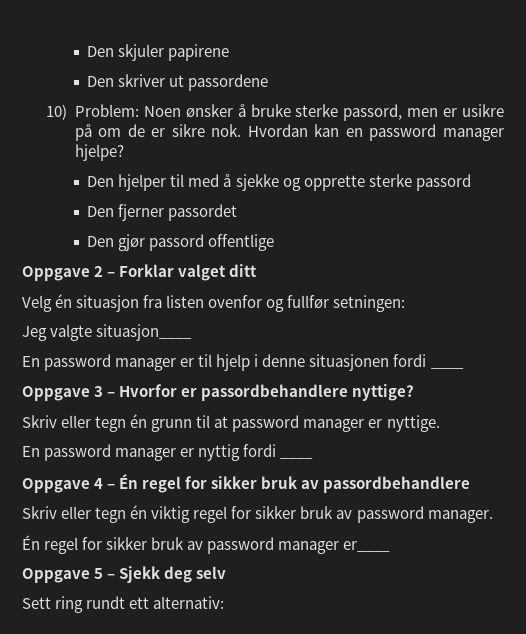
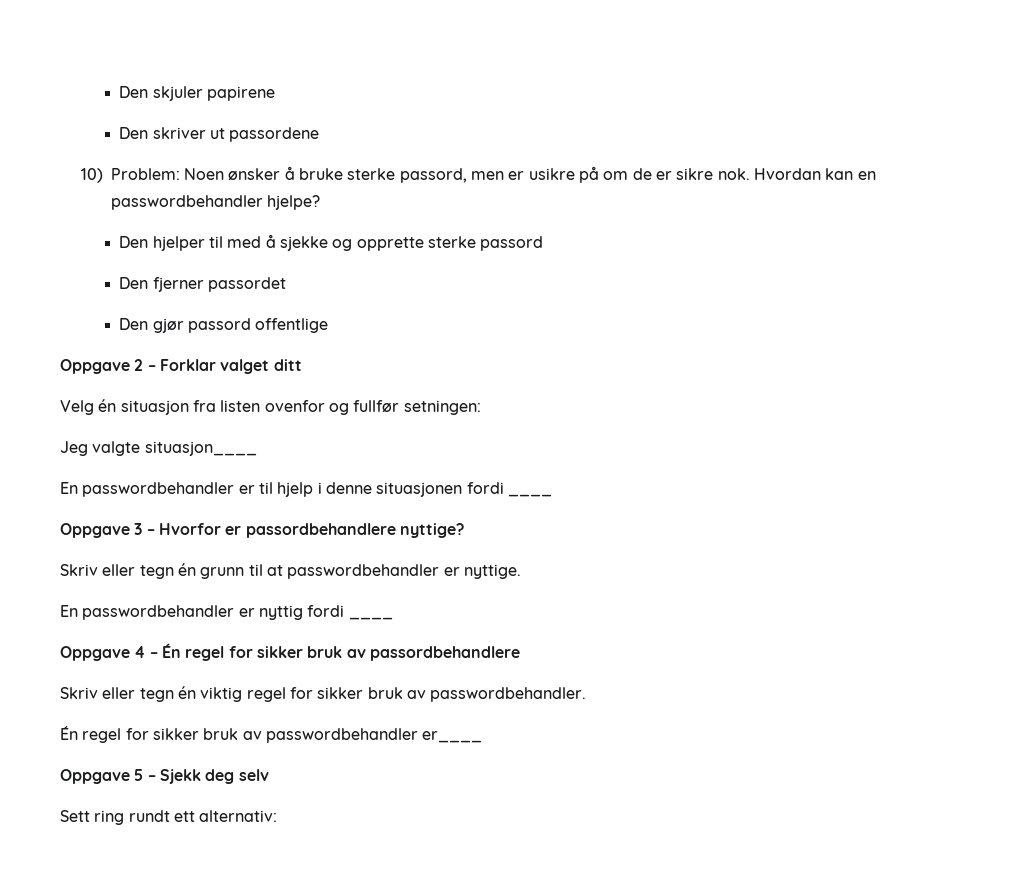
- Hvordan kan en password manager hjelpe?
+ Hvordan kan en passwordbehandler hjelpe?
- En password manager er til hjelp i denne situasjonen fordi ____
+ En passwordbehandler er til hjelp i denne situasjonen fordi ____
- Skriv eller tegn én grunn til at password manager er nyttige.
+ Skriv eller tegn én grunn til at passwordbehandler er nyttige.
- En password manager er nyttig fordi ____
+ En passwordbehandler er nyttig fordi ____
- Skriv eller tegn én viktig regel for sikker bruk av password manager.
- Én regel for sikker bruk av password manager er____
+ Skriv eller tegn én viktig regel for sikker bruk av passwordbehandler.
+ Én regel for sikker bruk av passwordbehandler er____

